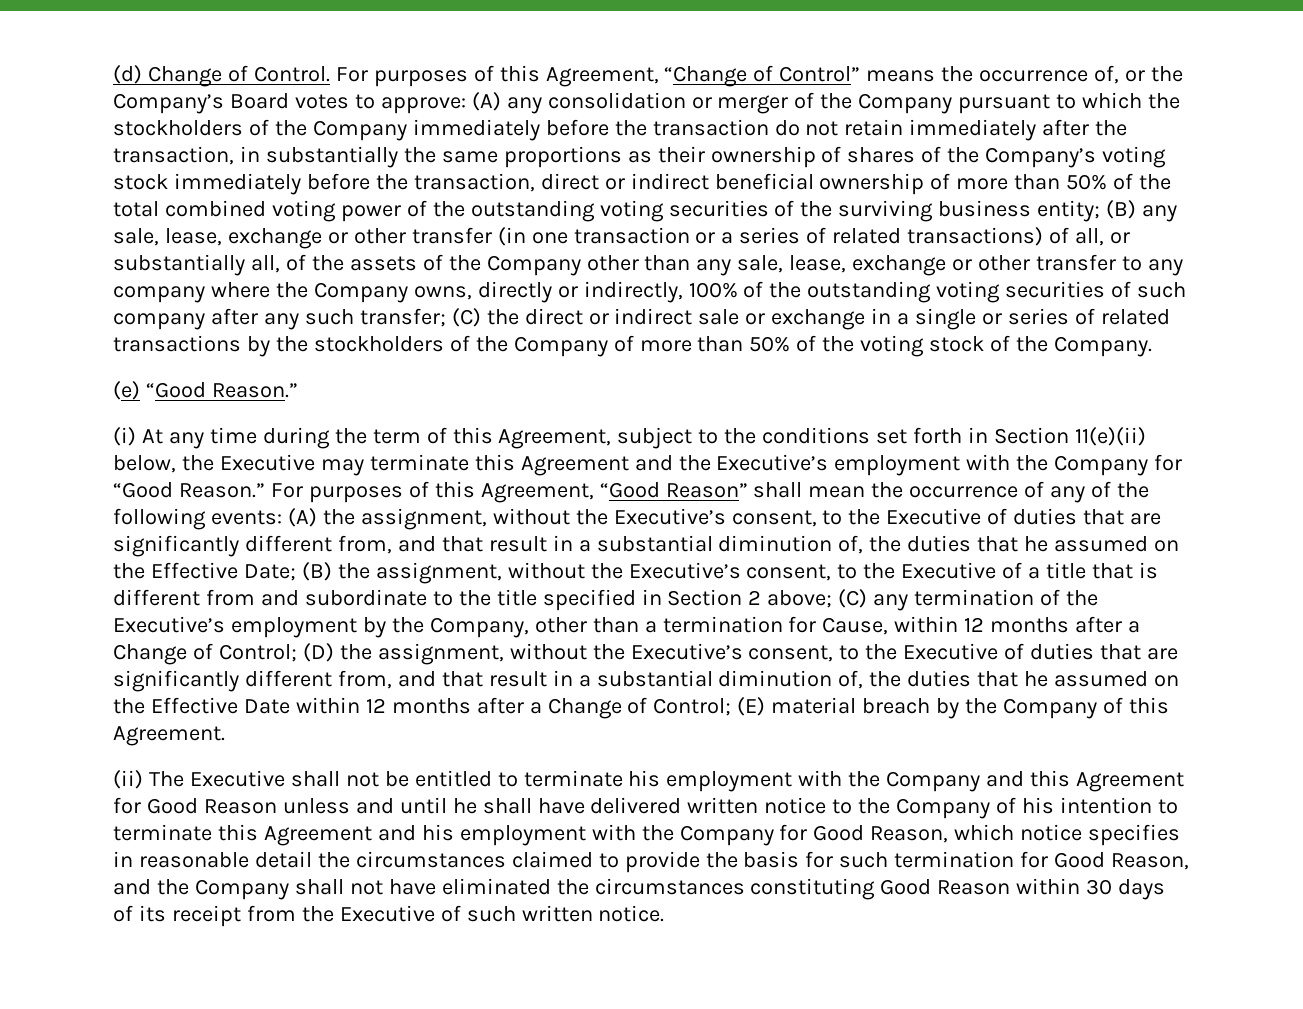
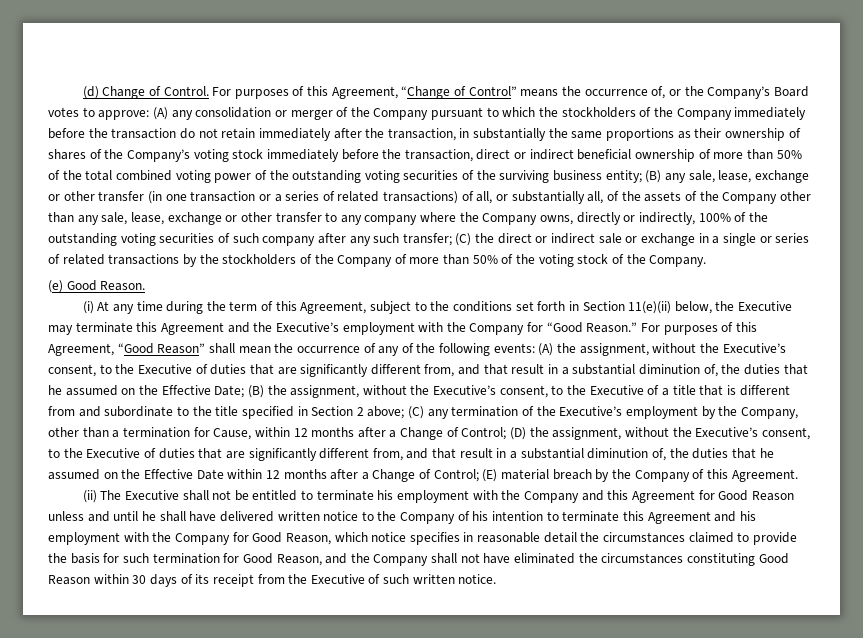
- (e) “Good Reason.”
+ (e) Good Reason.

